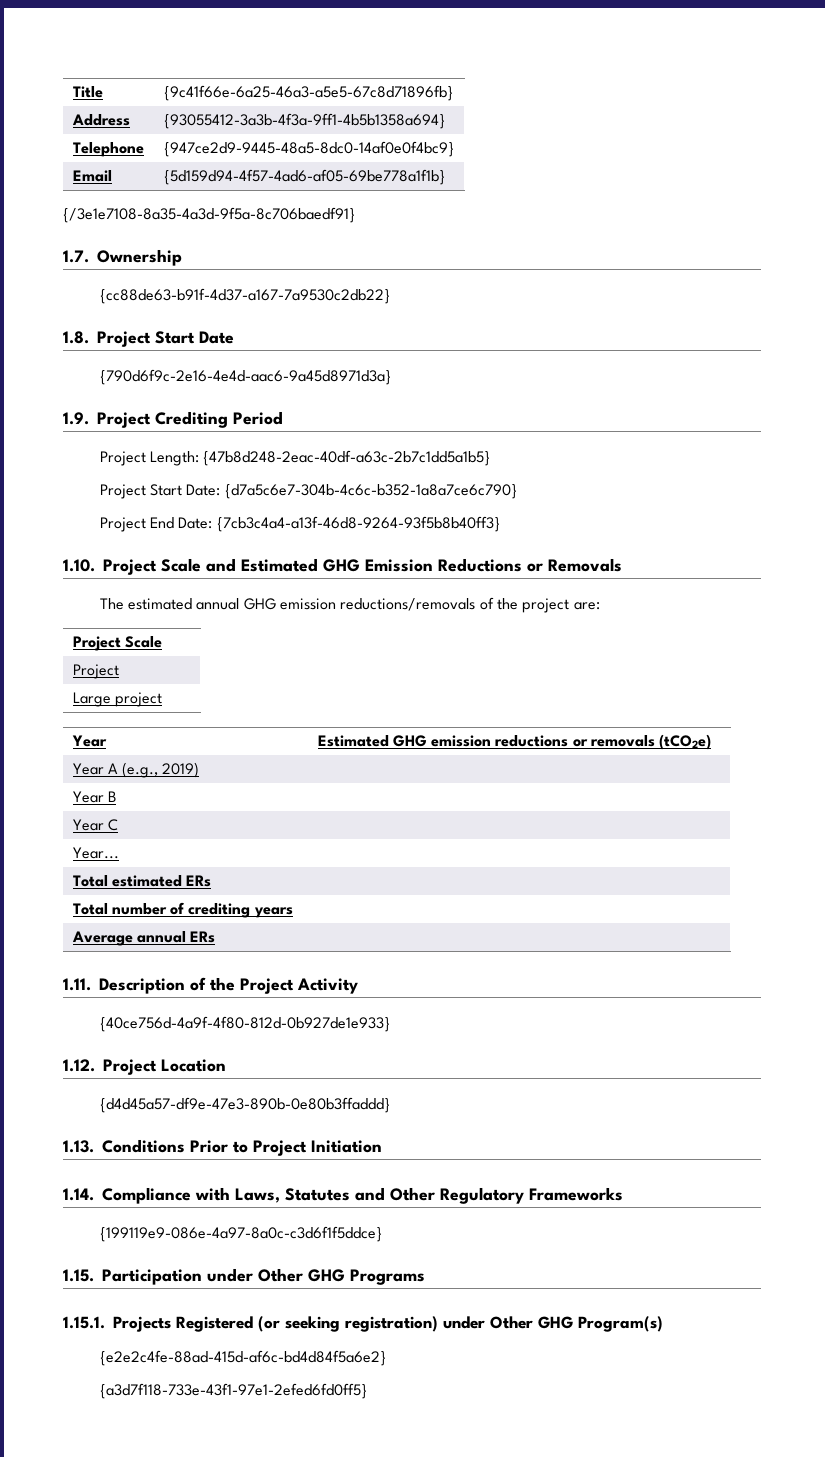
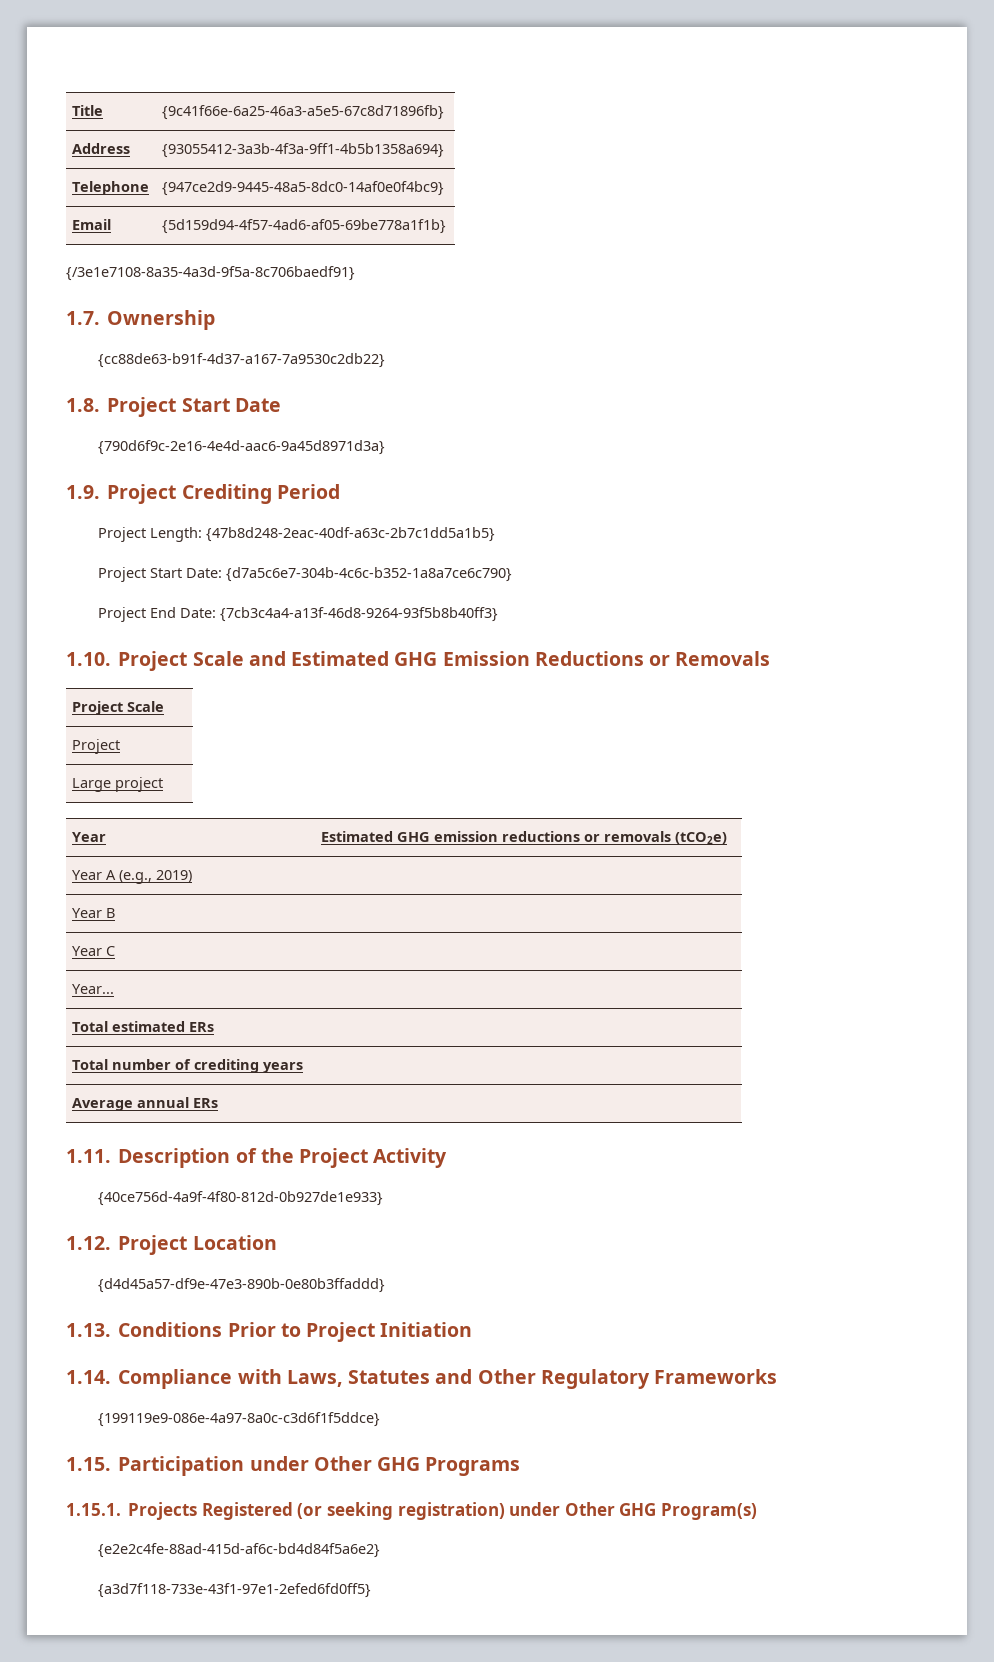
- The estimated annual GHG emission reductions/removals of the project are:

